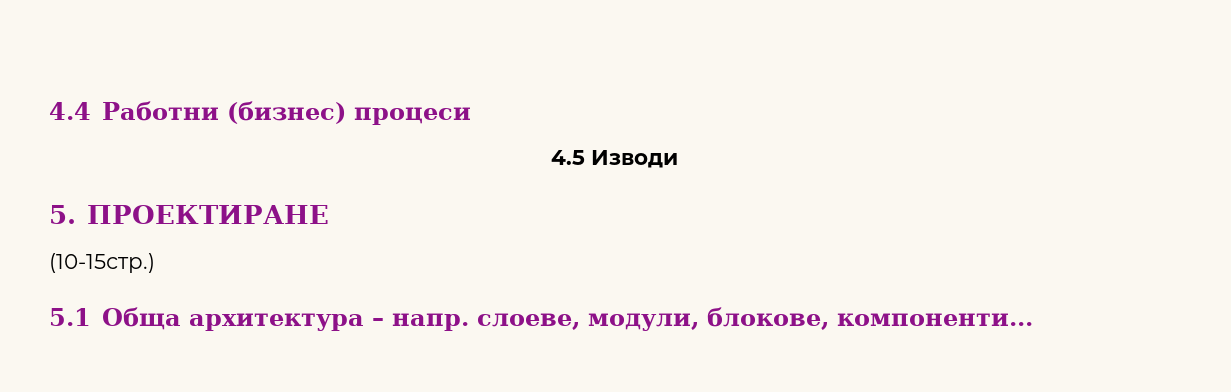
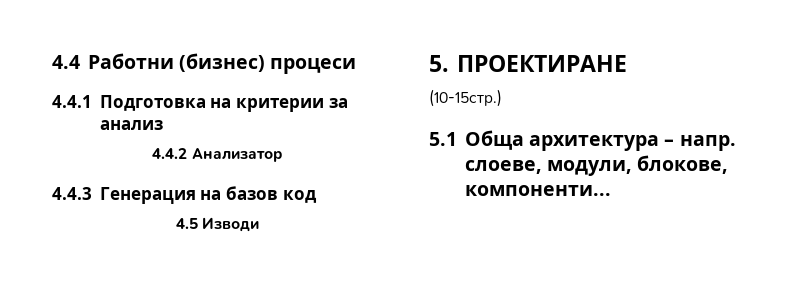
+ 4.4.1 Подготовка на критерии за анализ
+ 4.4.2 Анализатор
+ 4.4.3 Генерация на базов код

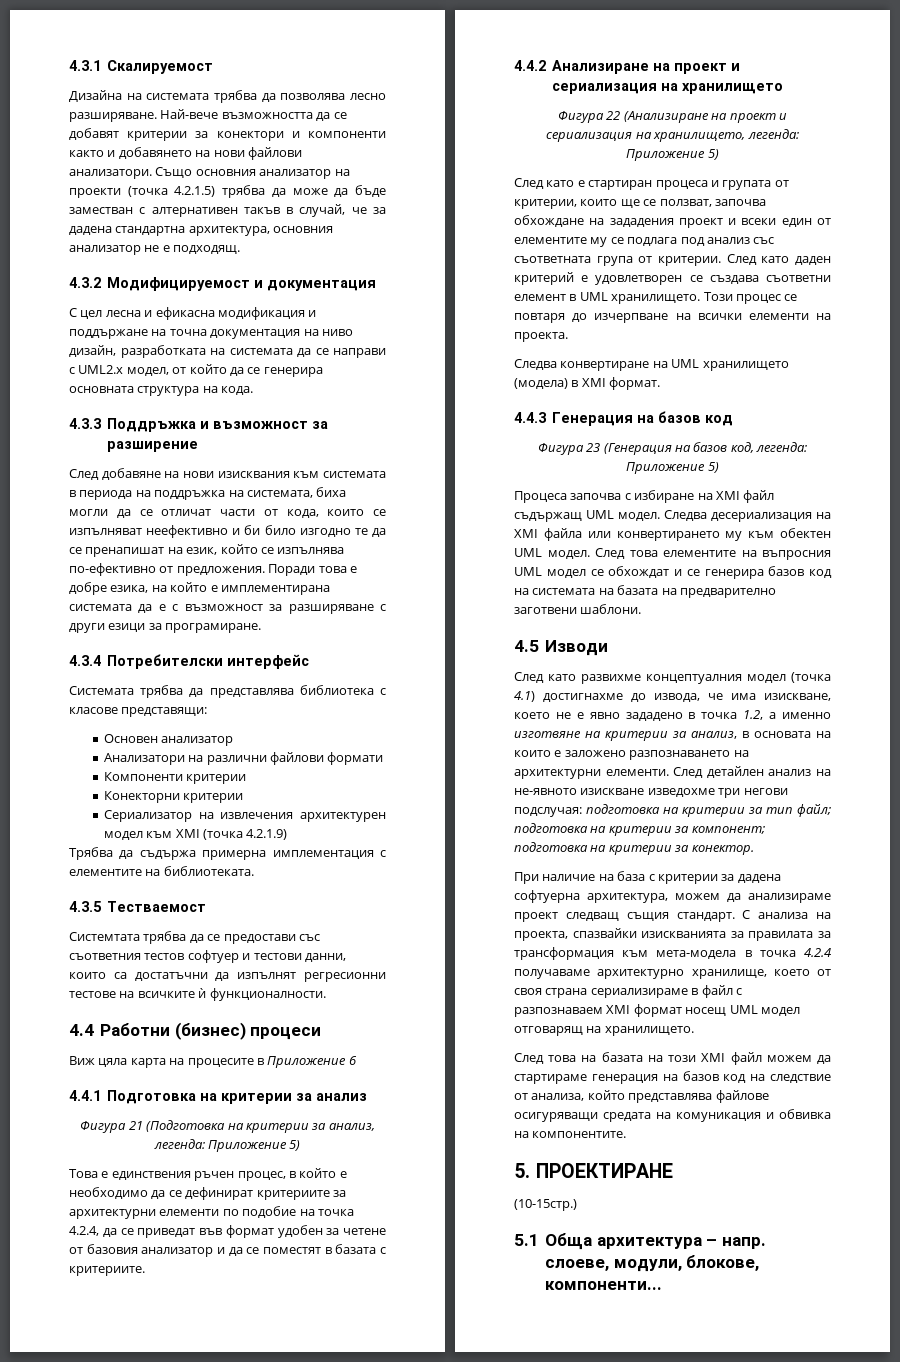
+ 4.3.1 Скалируемост
+ Дизайна на системата трябва да позволява лесно разширяване. Най-вече възможността да се добавят критерии за конектори и компоненти както и добавянето на нови файлови анализатори. Също основния анализатор на проекти (точка 4.2.1.5) трябва да може да бъде заместван с алтернативен такъв в случай, че за дадена стандартна архитектура, основния анализатор не е подходящ.
+ 4.3.2 Модифицируемост и документация
+ С цел лесна и ефикасна модификация и поддържане на точна документация на ниво дизайн, разработката на системата да се направи с UML2.x модел, от който да се генерира основната структура на кода.
+ 4.3.3 Поддръжка и възможност за разширение
+ След добавяне на нови изисквания към системата в периода на поддръжка на системата, биха могли да се отличат части от кода, които се изпълняват неефективно и би било изгодно те да се пренапишат на език, който се изпълнява по-ефективно от предложения. Поради това е добре езика, на който е имплементирана системата да е с възможност за разширяване с други езици за програмиране.
+ 4.3.4 Потребителски интерфейс
+ Системата трябва да представлява библиотека с класове представящи:
+ Основен анализатор
+ Анализатори на различни файлови формати
+ Компоненти критерии
+ Конекторни критерии
+ Сериализатор на извлечения архитектурен модел към XMI (точка 4.2.1.9)
+ Трябва да съдържа примерна имплементация с елементите на библиотеката.
+ 4.3.5 Тестваемост
+ Системтата трябва да се предостави със съответния тестов софтуер и тестови данни, които са достатъчни да изпълнят регресионни тестове на всичките ѝ функционалности.
  4.4 Работни (бизнес) процеси
+ Виж цяла карта на процесите в Приложение 6
- 4.4.2 Анализатор
+ Фигура 21 (Подготовка на критерии за анализ, легенда: Приложение 5)
+ Това е единствения ръчен процес, в който е необходимо да се дефинират критериите за архитектурни елементи по подобие на точка 4.2.4, да се приведат във формат удобен за четене от базовия анализатор и да се поместят в базата с критериите.
+ 4.4.2 Анализиране на проект и сериализация на хранилището
+ Фигура 22 (Анализиране на проект и сериализация на хранилището, легенда: Приложение 5)
+ След като е стартиран процеса и групата от критерии, които ще се ползват, започва обхождане на зададения проект и всеки един от елементите му се подлага под анализ със съответната група от критерии. След като даден критерий е удовлетворен се създава съответни елемент в UML хранилището. Този процес се повтаря до изчерпване на всички елементи на проекта.
+ Следва конвертиране на UML хранилището (модела) в XMI формат.
+ Фигура 23 (Генерация на базов код, легенда: Приложение 5)
+ Процеса започва с избиране на XMI файл съдържащ UML модел. Следва десериализация на XMI файла или конвертирането му към обектен UML модел. След това елементите на въпросния UML модел се обхождат и се генерира базов код на системата на базата на предварително заготвени шаблони.
  4.5 Изводи
+ След като развихме концептуалния модел (точка 4.1) достигнахме до извода, че има изискване, което не е явно зададено в точка 1.2, а именно изготвяне на критерии за анализ, в основата на които е заложено разпознаването на архитектурни елементи. След детайлен анализ на не-явното изискване изведохме три негови подслучая: подготовка на критерии за тип файл; подготовка на критерии за компонент; подготовка на критерии за конектор.
+ При наличие на база с критерии за дадена софтуерна архитектура, можем да анализираме проект следващ същия стандарт. С анализа на проекта, спазвайки изискванията за правилата за трансформация към мета-модела в точка 4.2.4 получаваме архитектурно хранилище, което от своя страна сериализираме в файл с разпознаваем XMI формат носещ UML модел отговарящ на хранилището.
+ След това на базата на този XMI файл можем да стартираме генерация на базов код на следствие от анализа, който представлява файлове осигуряващи средата на комуникация и обвивка на компонентите.

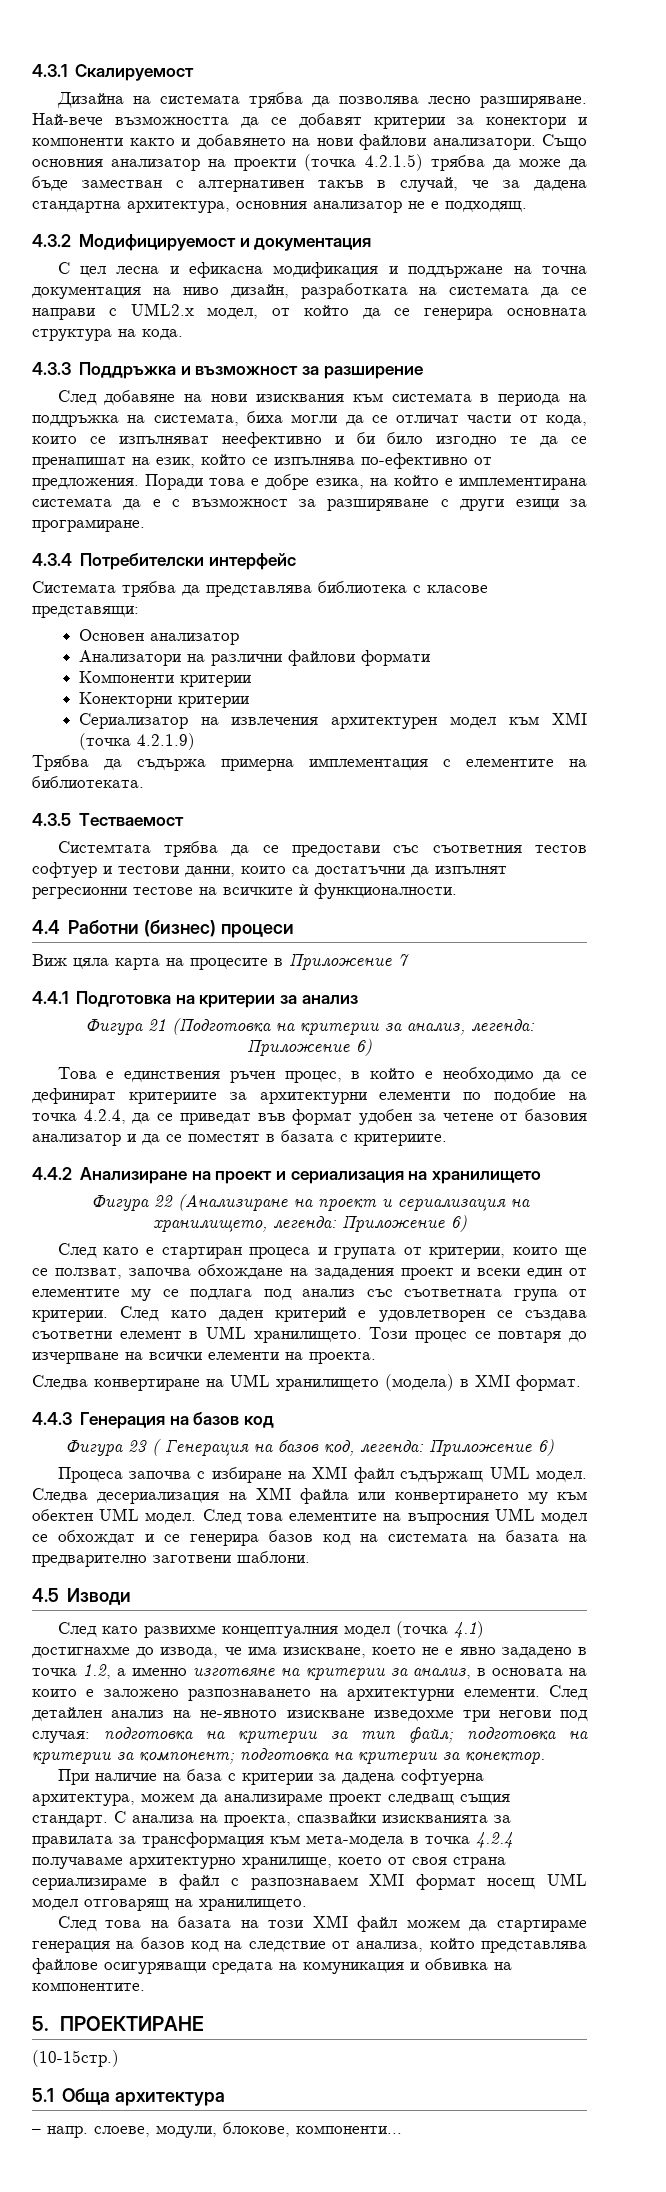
- Виж цяла карта на процесите в Приложение 6
+ Виж цяла карта на процесите в Приложение 7
- Фигура 21 (Подготовка на критерии за анализ, легенда: Приложение 5)
+ Фигура 21 (Подготовка на критерии за анализ, легенда: Приложение 6)
- Фигура 22 (Анализиране на проект и сериализация на хранилището, легенда: Приложение 5)
+ Фигура 22 (Анализиране на проект и сериализация на хранилището, легенда: Приложение 6)
- Фигура 23 (Генерация на базов код, легенда: Приложение 5)
+ Фигура 23 ( Генерация на базов код, легенда: Приложение 6)
- След детайлен анализ на не-явното изискване изведохме три негови подслучая: подготовка на критерии за тип файл; подготовка на критерии за компонент; подготовка на критерии за конектор.
+ След детайлен анализ на не-явното изискване изведохме три негови под случая: подготовка на критерии за тип файл; подготовка на критерии за компонент; подготовка на критерии за конектор.
- 5.1 Обща архитектура – напр. слоеве, модули, блокове, компоненти...
+ 5.1 Обща архитектура
+ – напр. слоеве, модули, блокове, компоненти...

